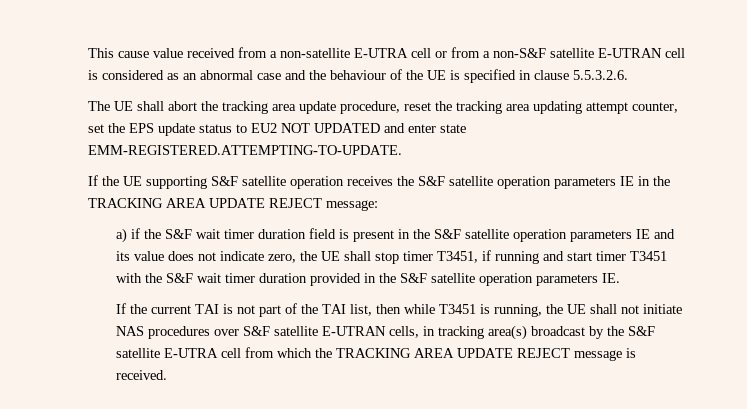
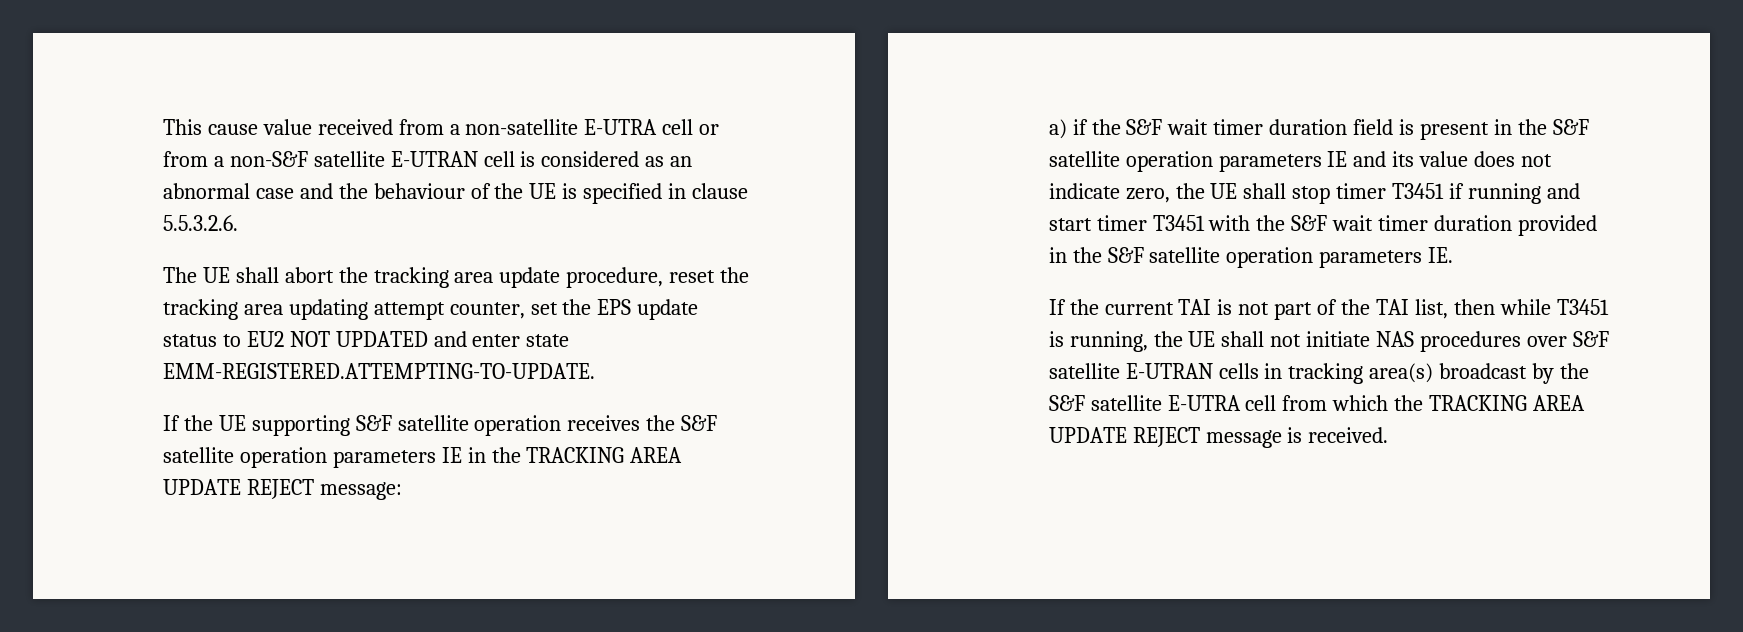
- a) if the S&F wait timer duration field is present in the S&F satellite operation parameters IE and its value does not indicate zero, the UE shall stop timer T3451, if running and start timer T3451 with the S&F wait timer duration provided in the S&F satellite operation parameters IE.
+ a) if the S&F wait timer duration field is present in the S&F satellite operation parameters IE and its value does not indicate zero, the UE shall stop timer T3451 if running and start timer T3451 with the S&F wait timer duration provided in the S&F satellite operation parameters IE.
- If the current TAI is not part of the TAI list, then while T3451 is running, the UE shall not initiate NAS procedures over S&F satellite E-UTRAN cells, in tracking area(s) broadcast by the S&F satellite E-UTRA cell from which the TRACKING AREA UPDATE REJECT message is received.
+ If the current TAI is not part of the TAI list, then while T3451 is running, the UE shall not initiate NAS procedures over S&F satellite E-UTRAN cells in tracking area(s) broadcast by the S&F satellite E-UTRA cell from which the TRACKING AREA UPDATE REJECT message is received.

